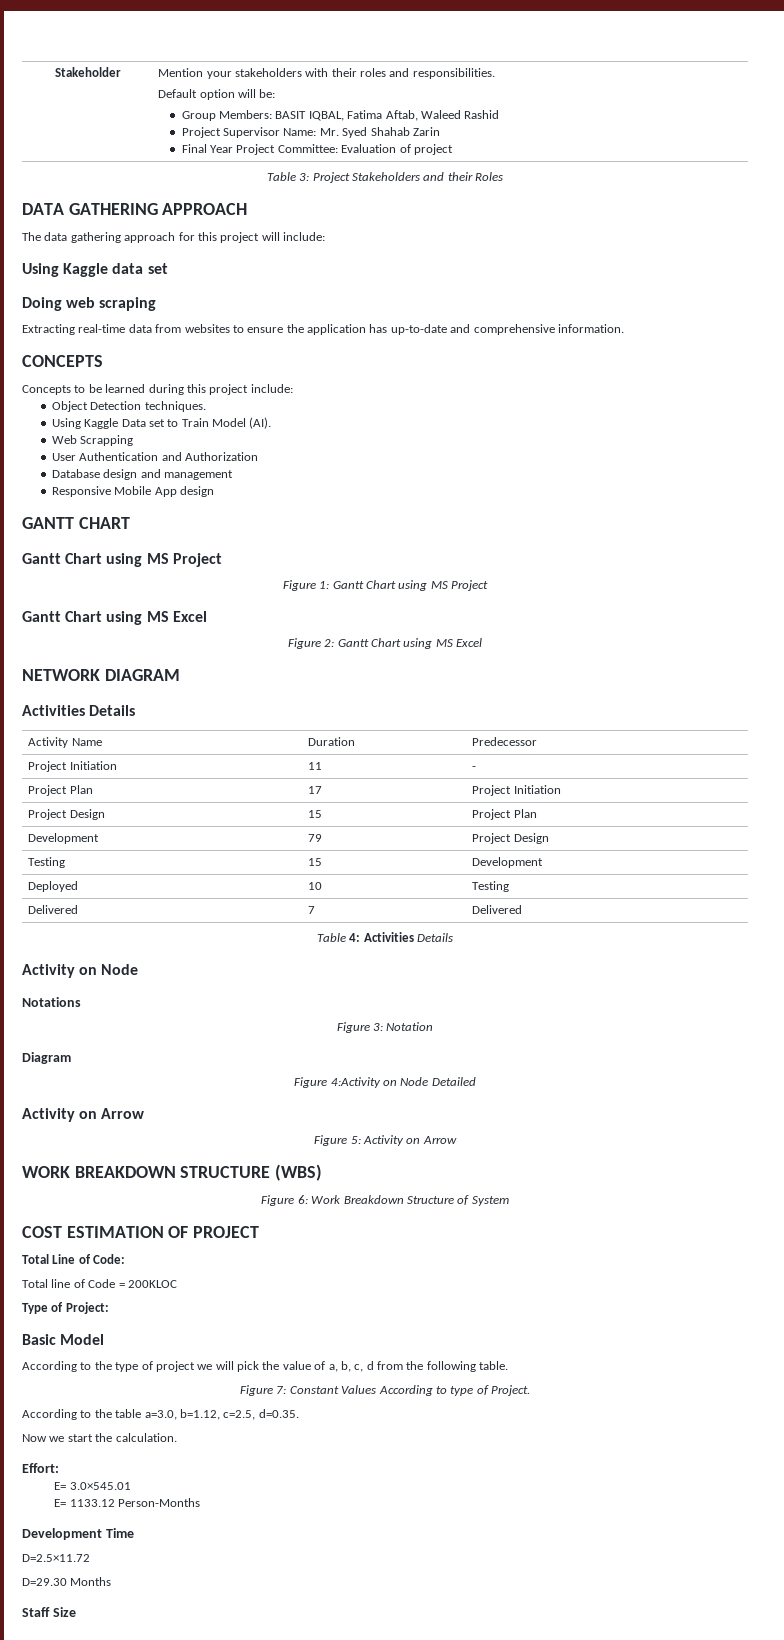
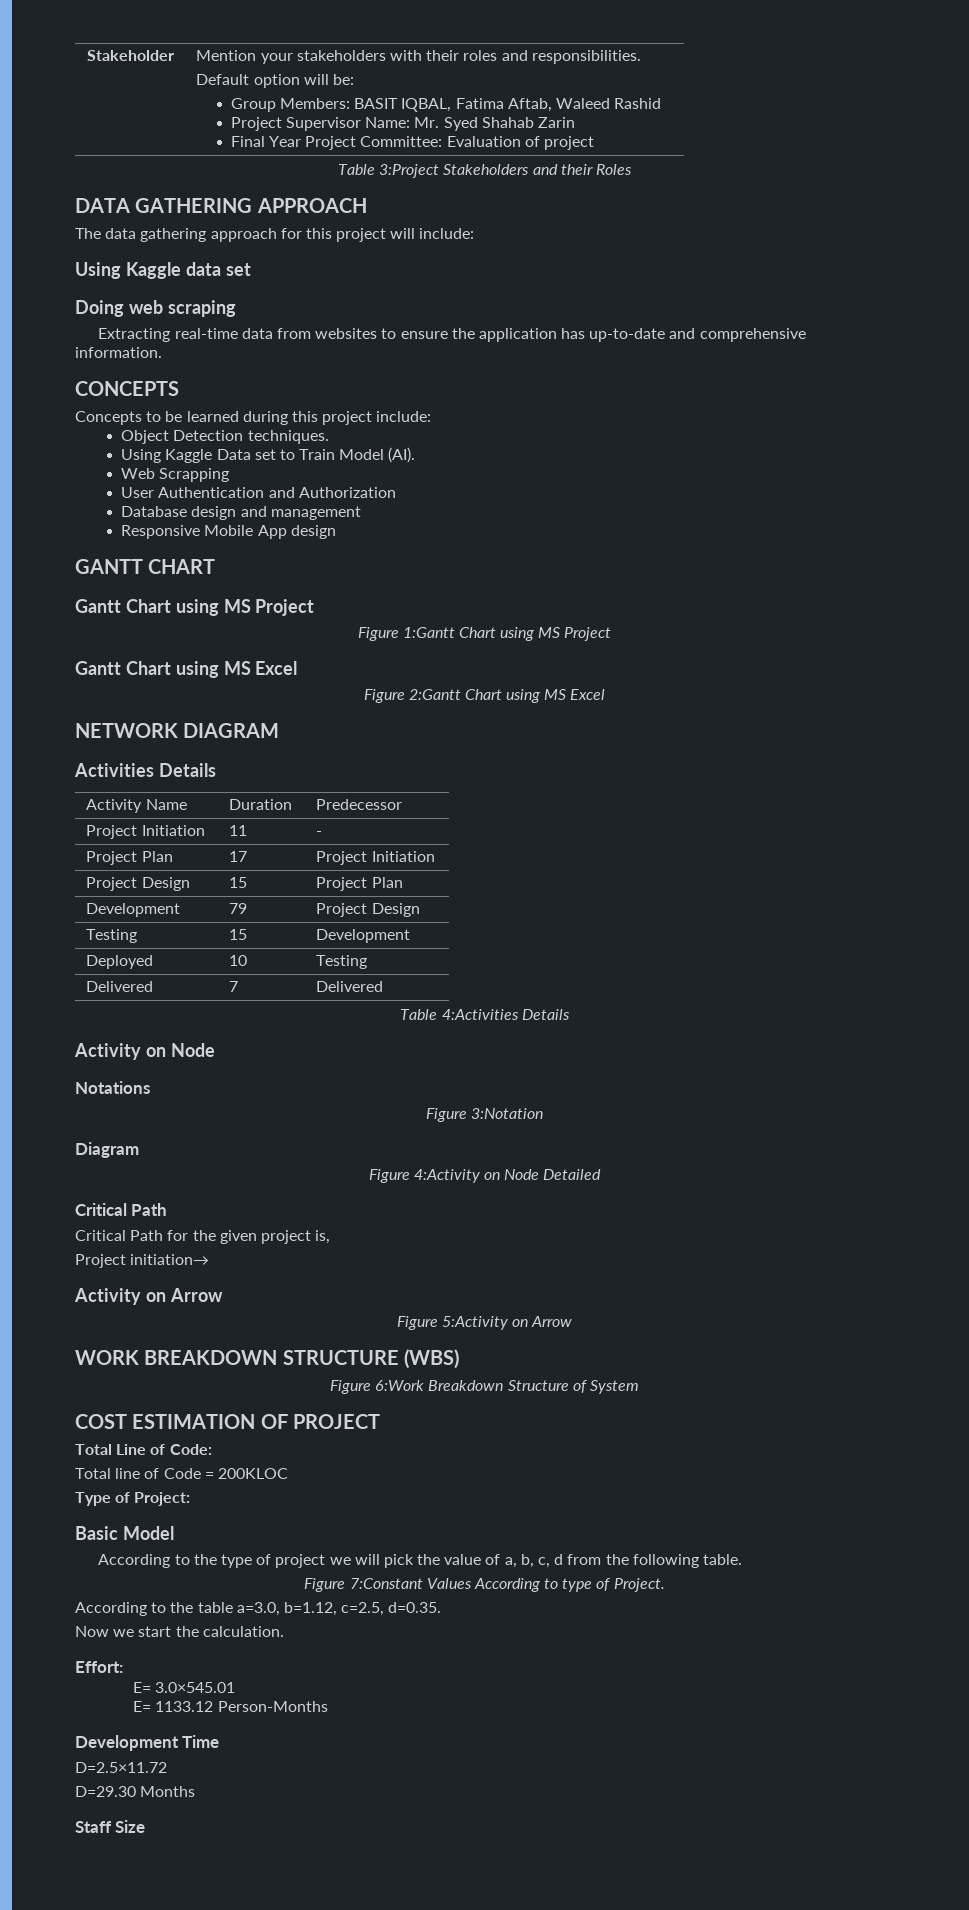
- Table 3: Project Stakeholders and their Roles
+ Table 3:Project Stakeholders and their Roles
- Figure 1: Gantt Chart using MS Project
+ Figure 1:Gantt Chart using MS Project
- Figure 2: Gantt Chart using MS Excel
+ Figure 2:Gantt Chart using MS Excel
- Table 4: Activities Details
+ Table 4:Activities Details
- Figure 3: Notation
+ Figure 3:Notation
  Figure 4:Activity on Node Detailed
+ Critical Path
+ Critical Path for the given project is,
+ Project initiation→
- Figure 5: Activity on Arrow
+ Figure 5:Activity on Arrow
- Figure 6: Work Breakdown Structure of System
+ Figure 6:Work Breakdown Structure of System
- Figure 7: Constant Values According to type of Project.
+ Figure 7:Constant Values According to type of Project.

